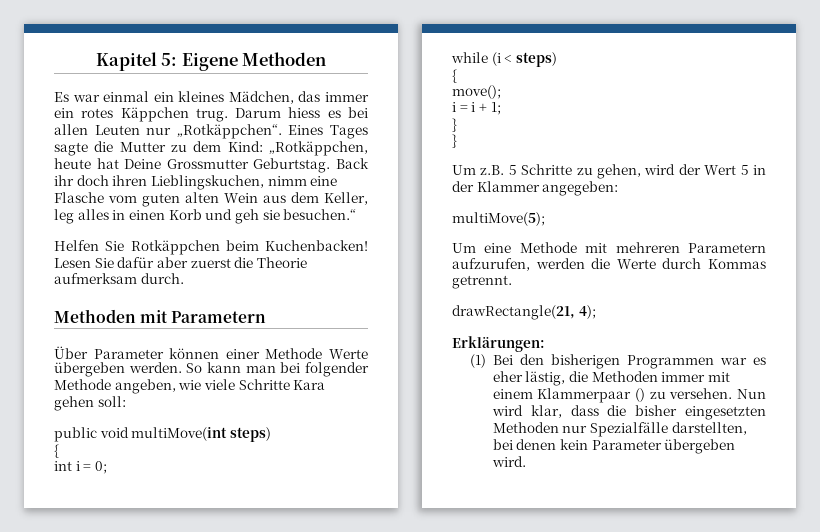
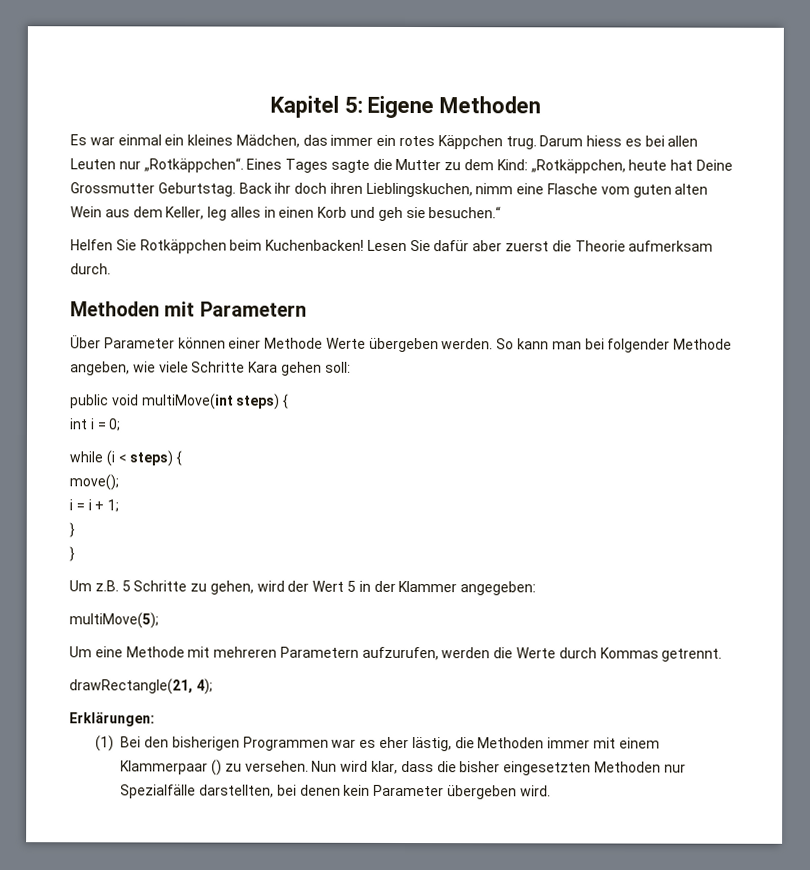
- public void multiMove(int steps)
- {
+ public void multiMove(int steps) {
- while (i < steps)
- {
+ while (i < steps) {

